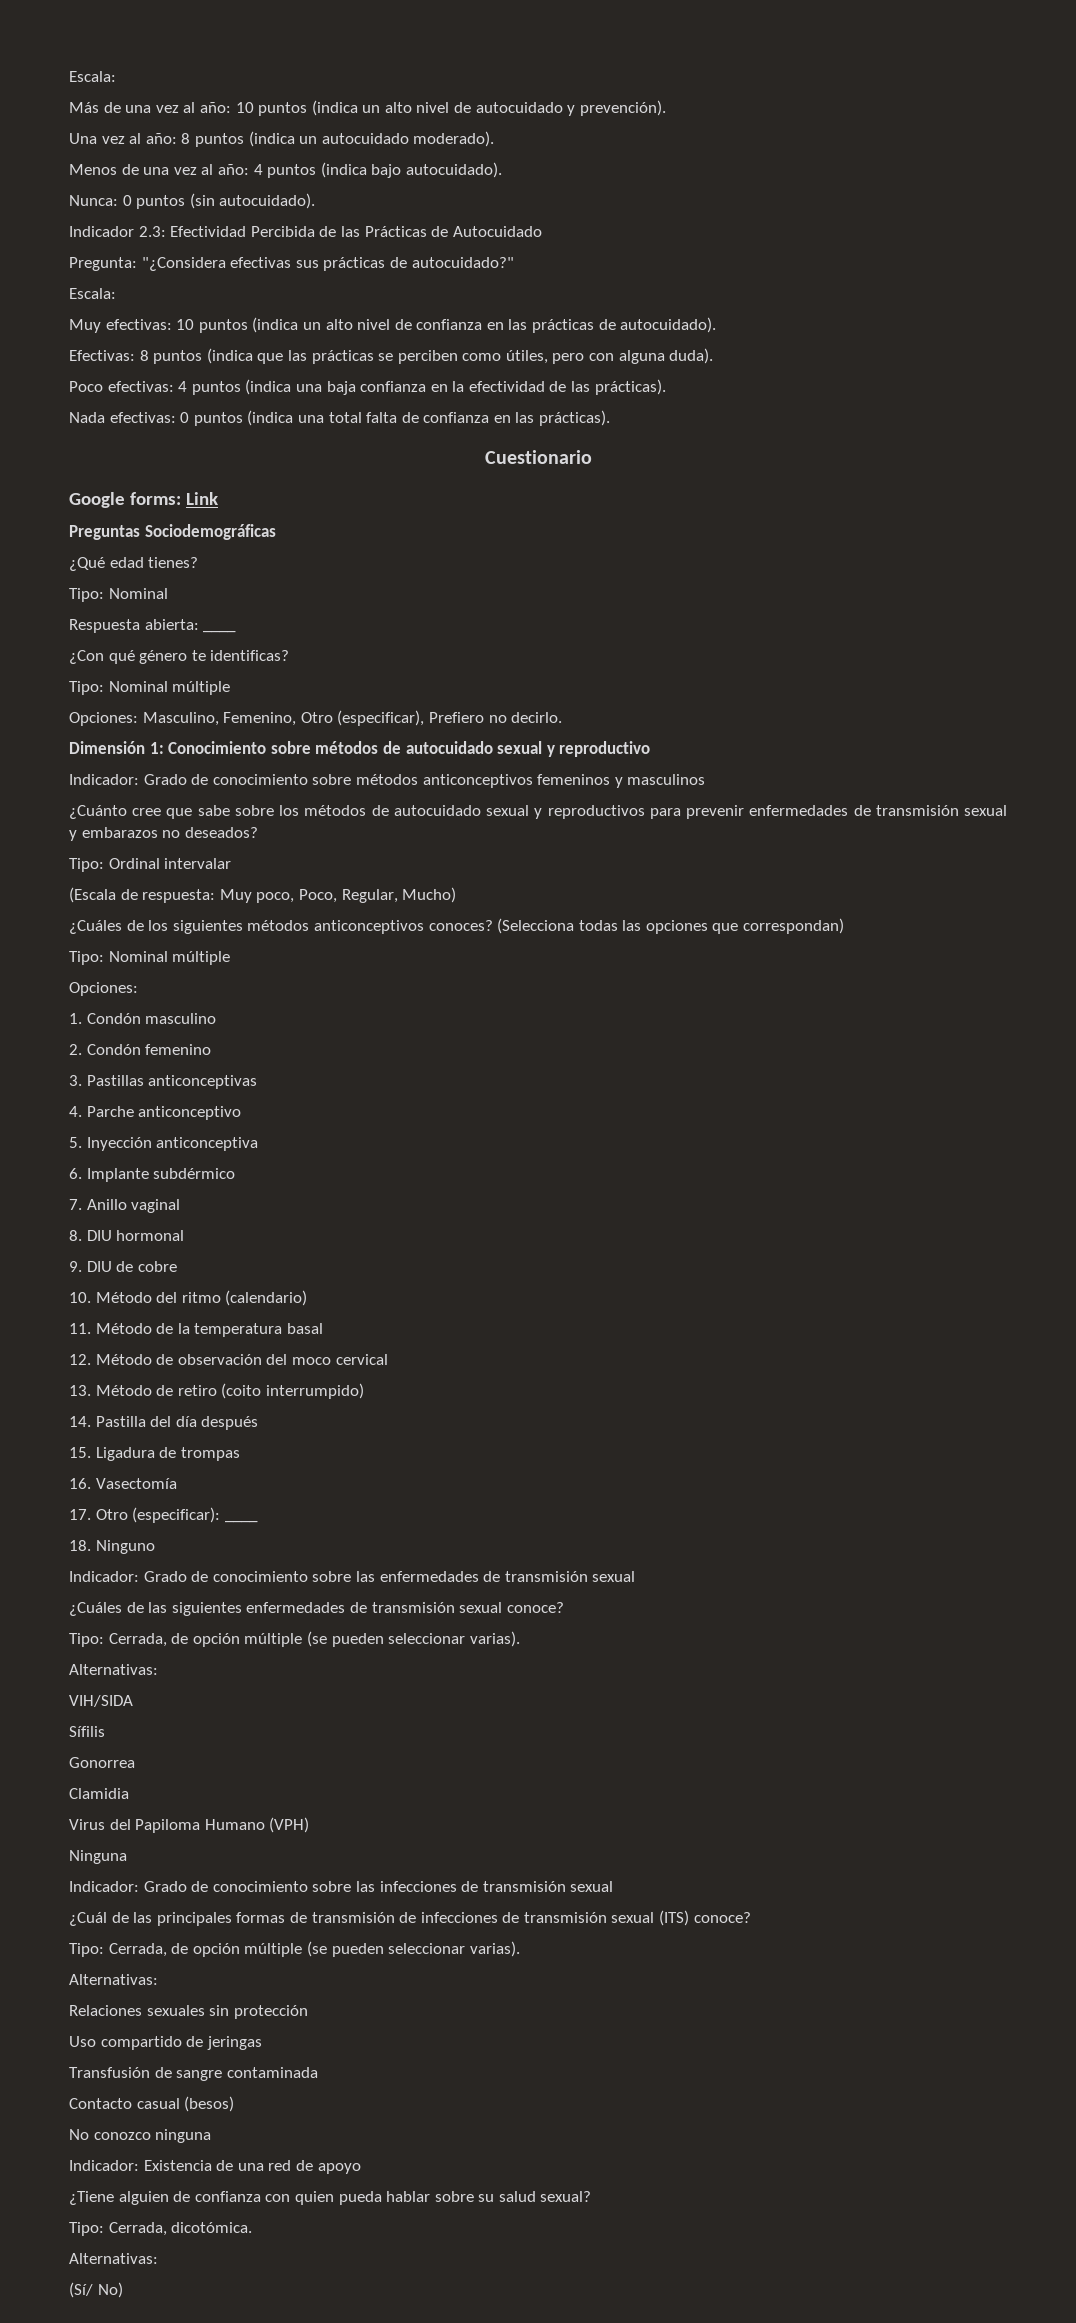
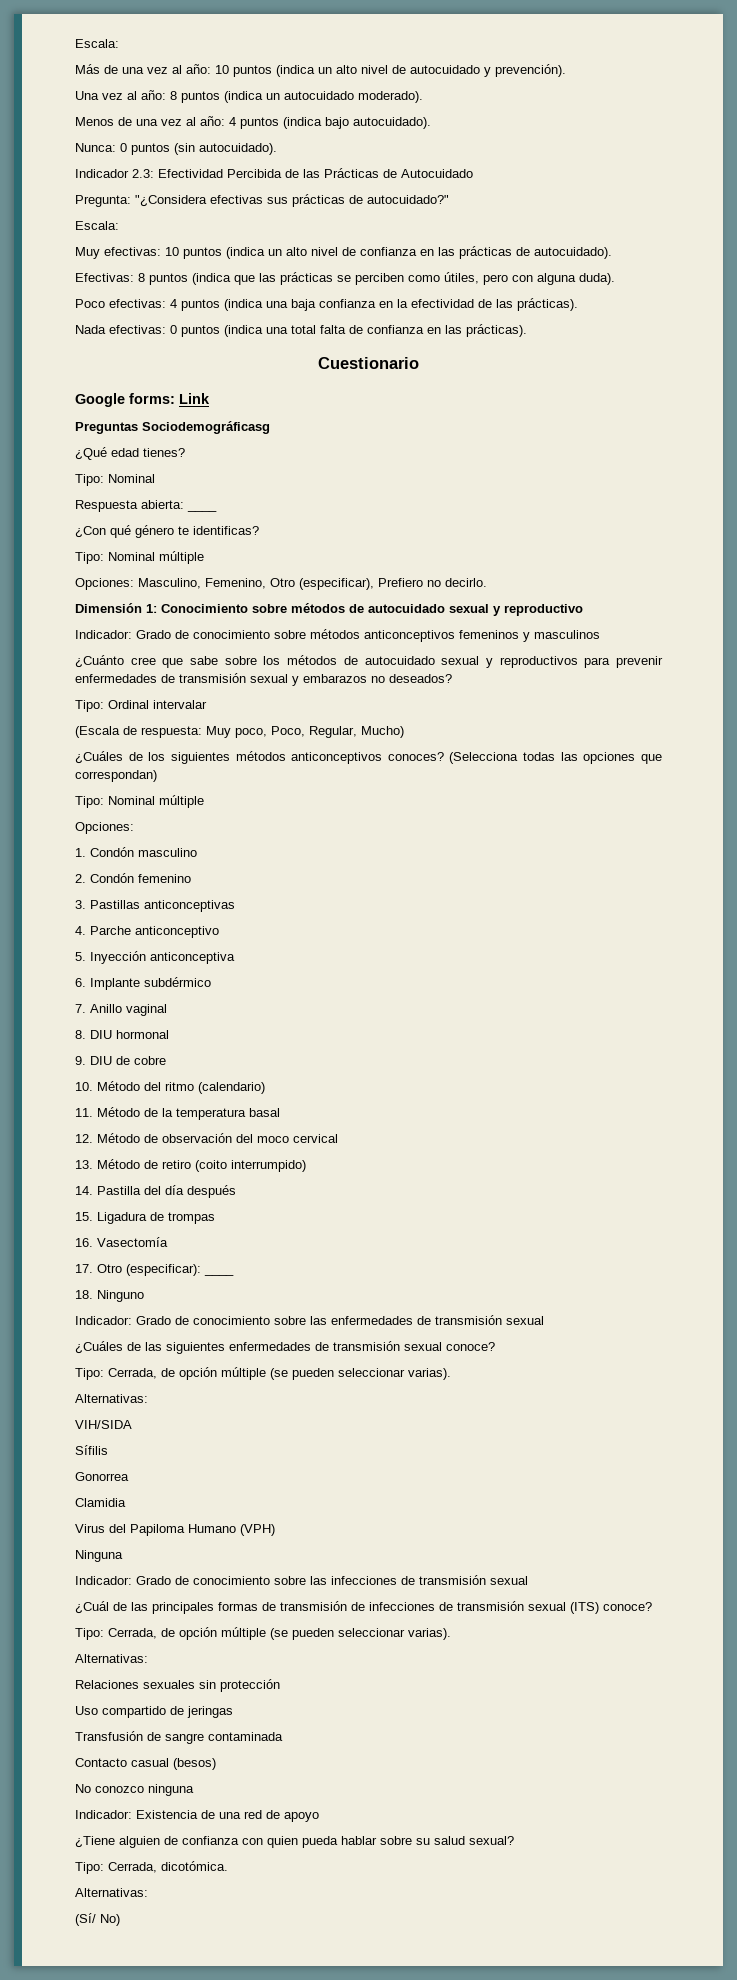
- Preguntas Sociodemográficas
+ Preguntas Sociodemográficasg

